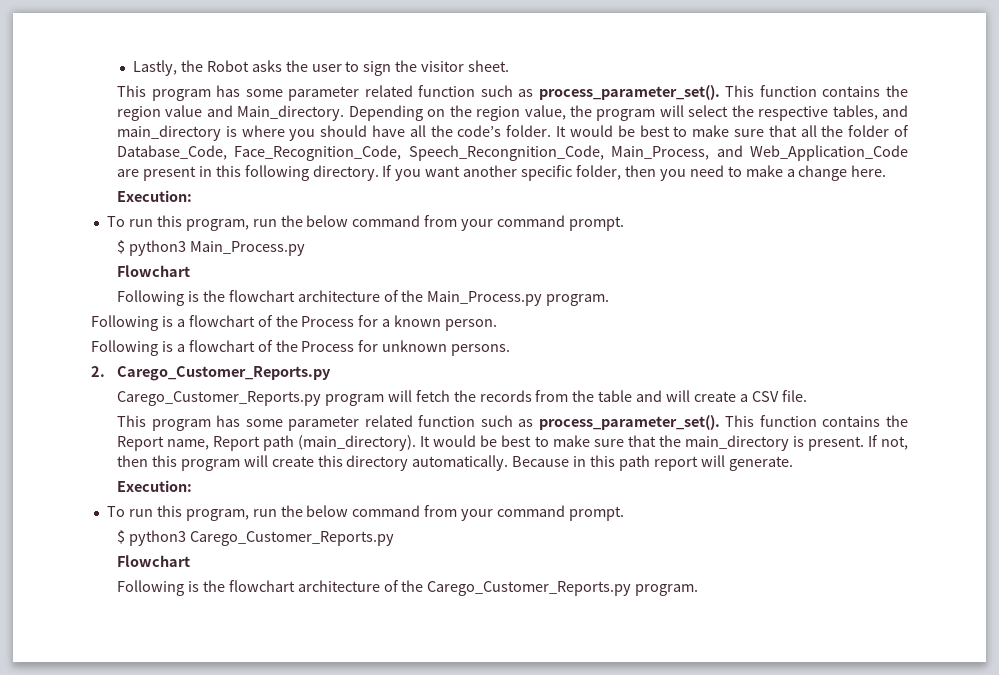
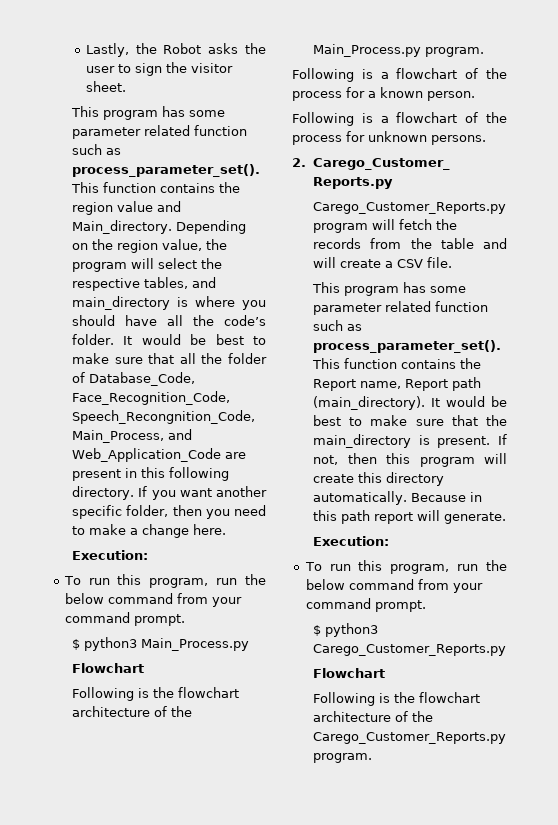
- Following is a flowchart of the Process for a known person.
+ Following is a flowchart of the process for a known person.
- Following is a flowchart of the Process for unknown persons.
+ Following is a flowchart of the process for unknown persons.

